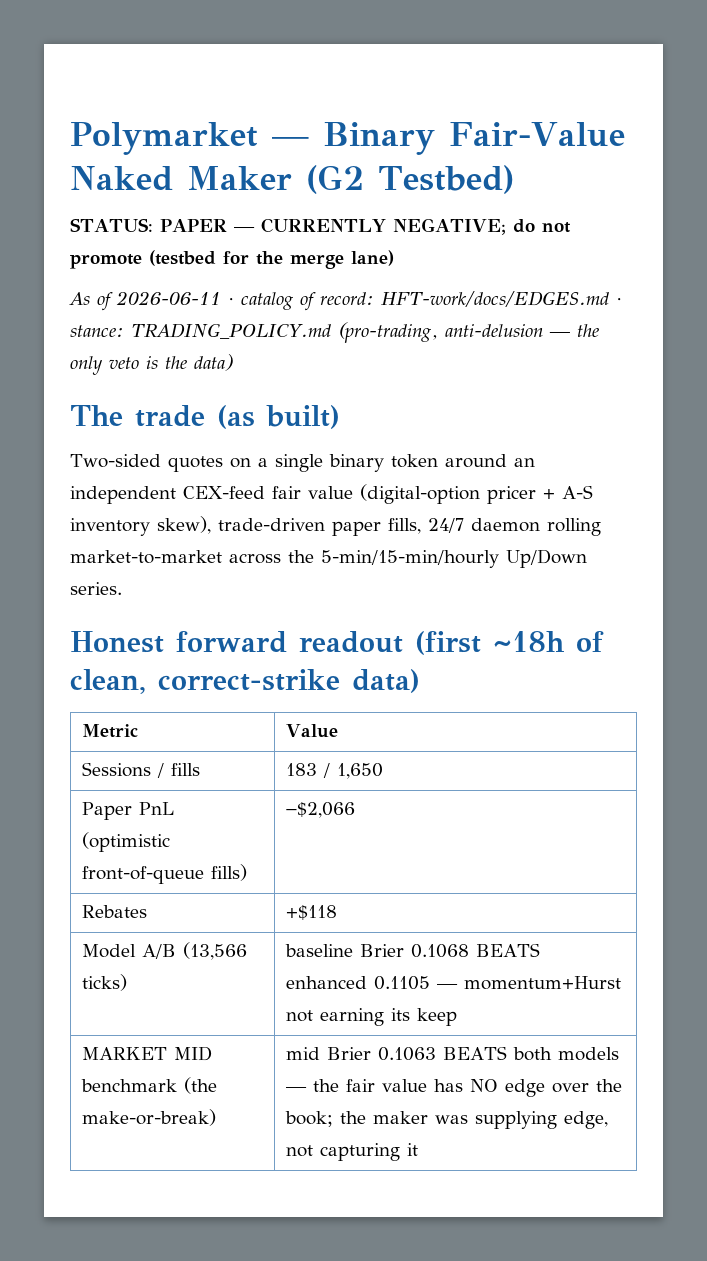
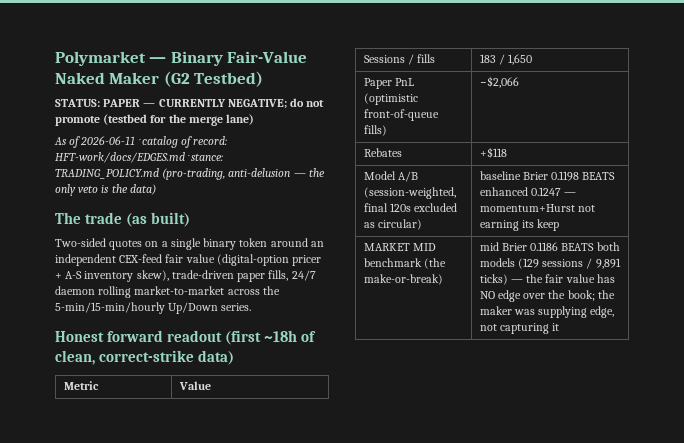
- Model A/B (13,566 ticks) | baseline Brier 0.1068 BEATS enhanced 0.1105 — momentum+Hurst not earning its keep
+ Model A/B (session-weighted, final 120s excluded as circular) | baseline Brier 0.1198 BEATS enhanced 0.1247 — momentum+Hurst not earning its keep
- MARKET MID benchmark (the make-or-break) | mid Brier 0.1063 BEATS both models — the fair value has NO edge over the book; the maker was supplying edge, not capturing it
+ MARKET MID benchmark (the make-or-break) | mid Brier 0.1186 BEATS both models (129 sessions / 9,891 ticks) — the fair value has NO edge over the book; the maker was supplying edge, not capturing it

